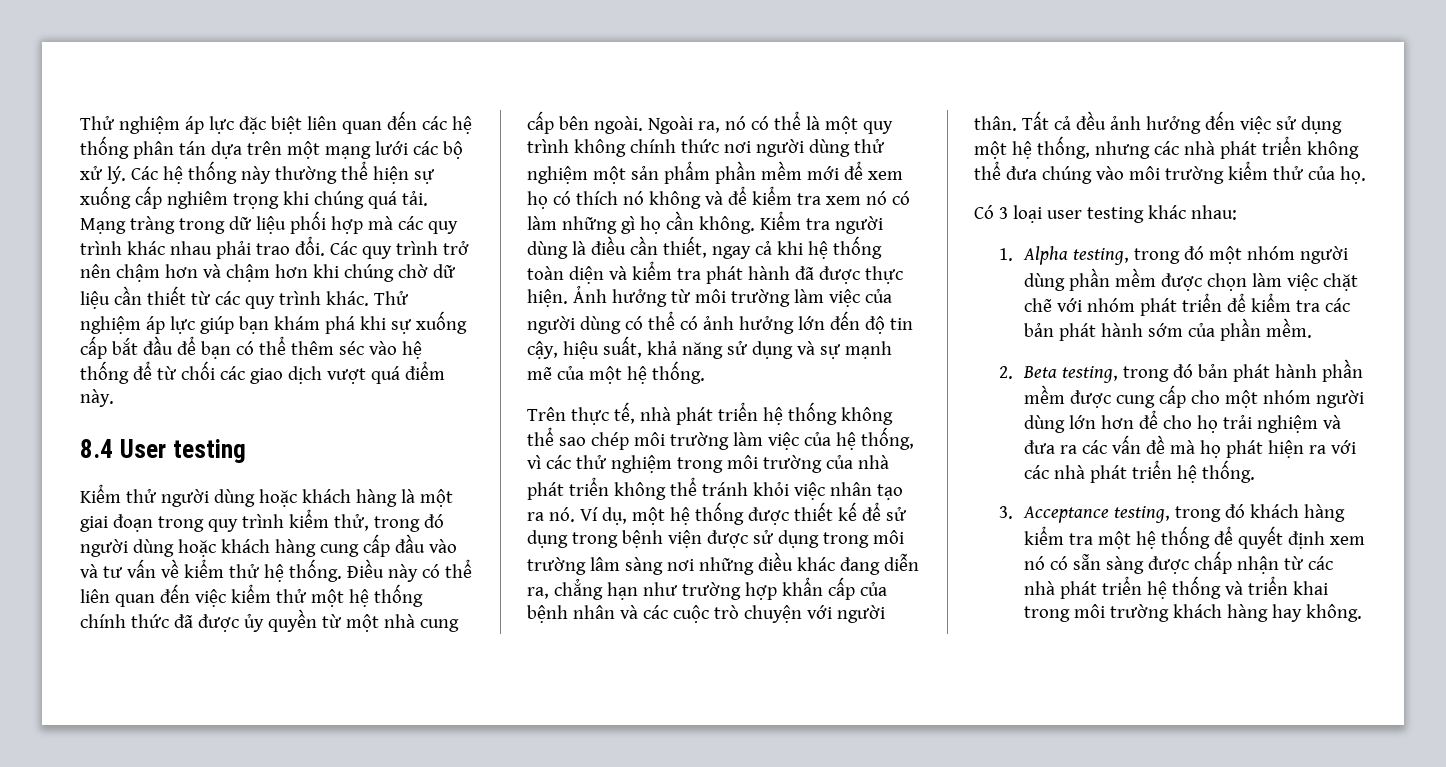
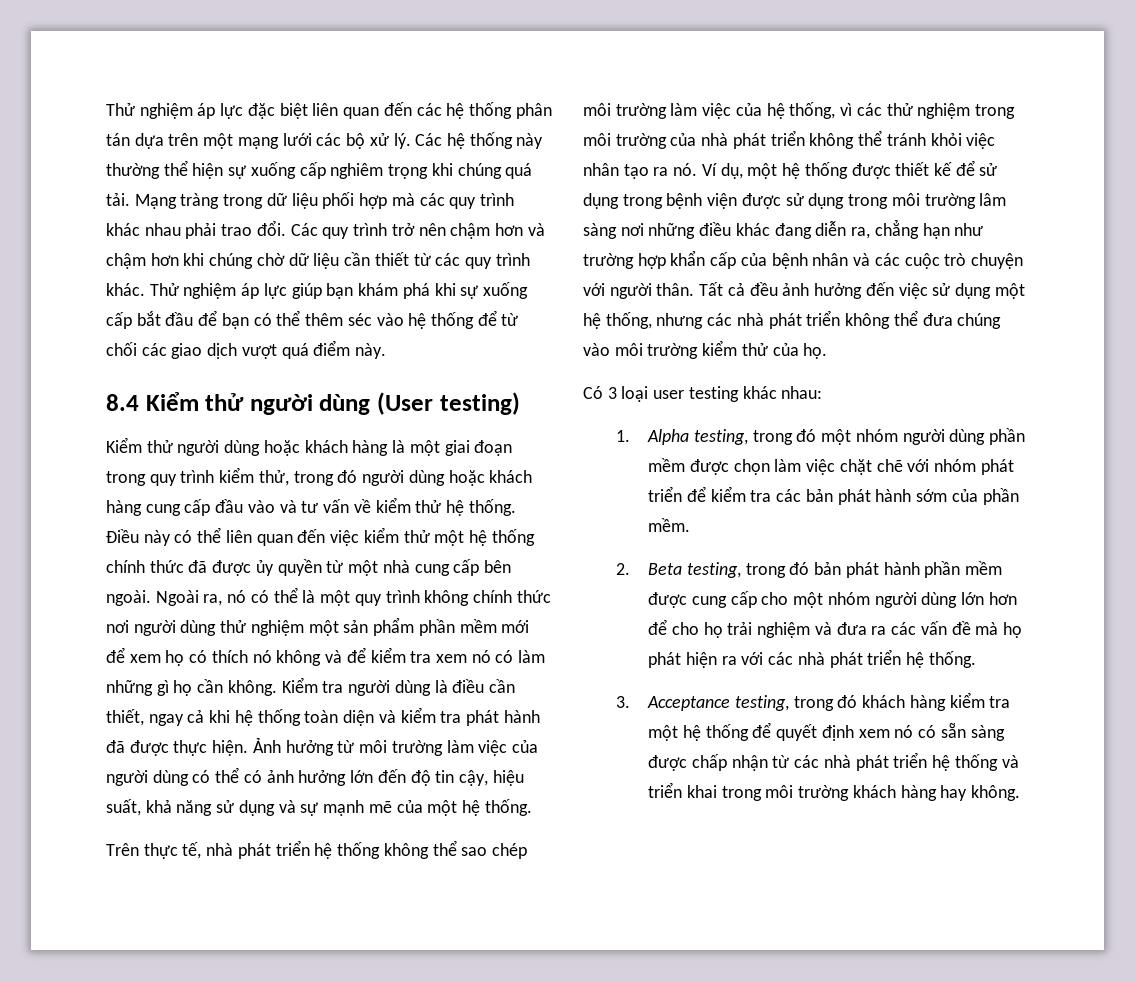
- 8.4 User testing
+ 8.4 Kiểm thử người dùng (User testing)

